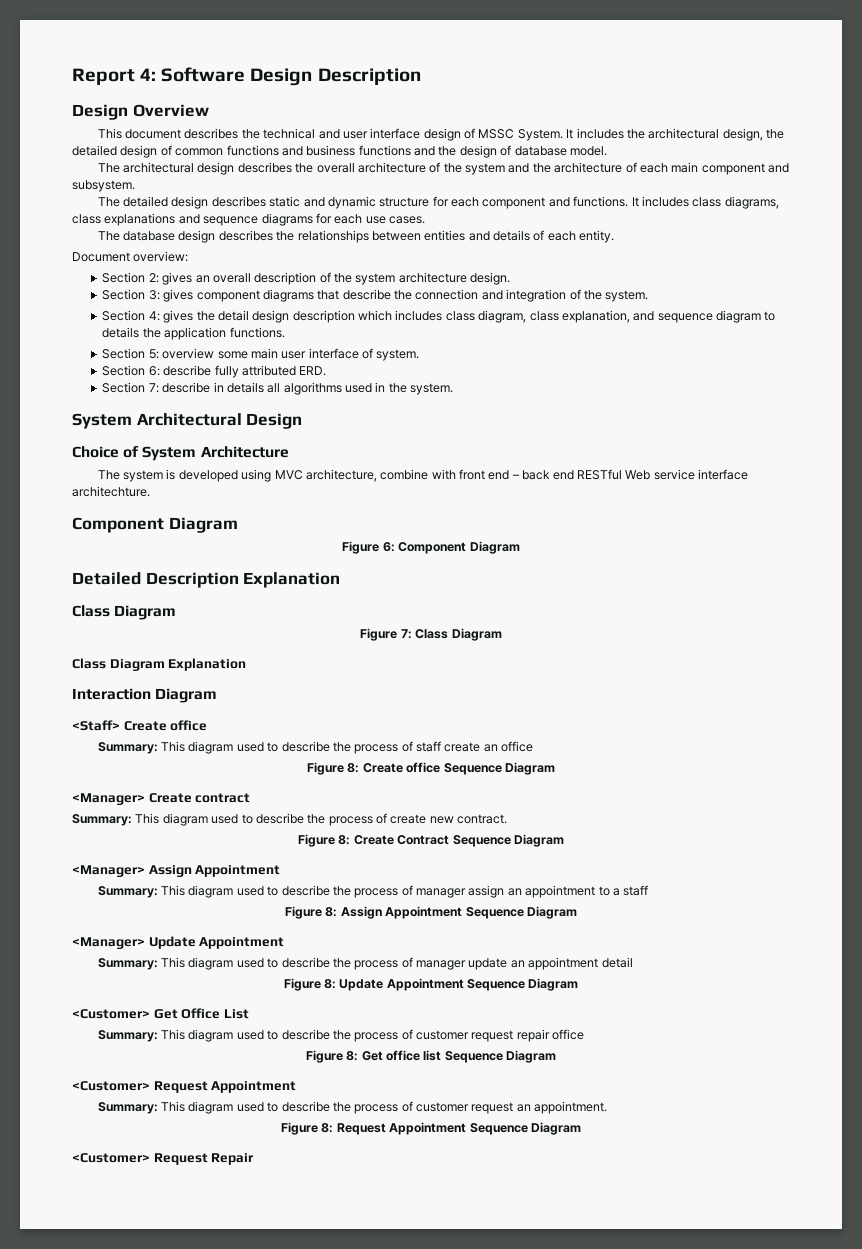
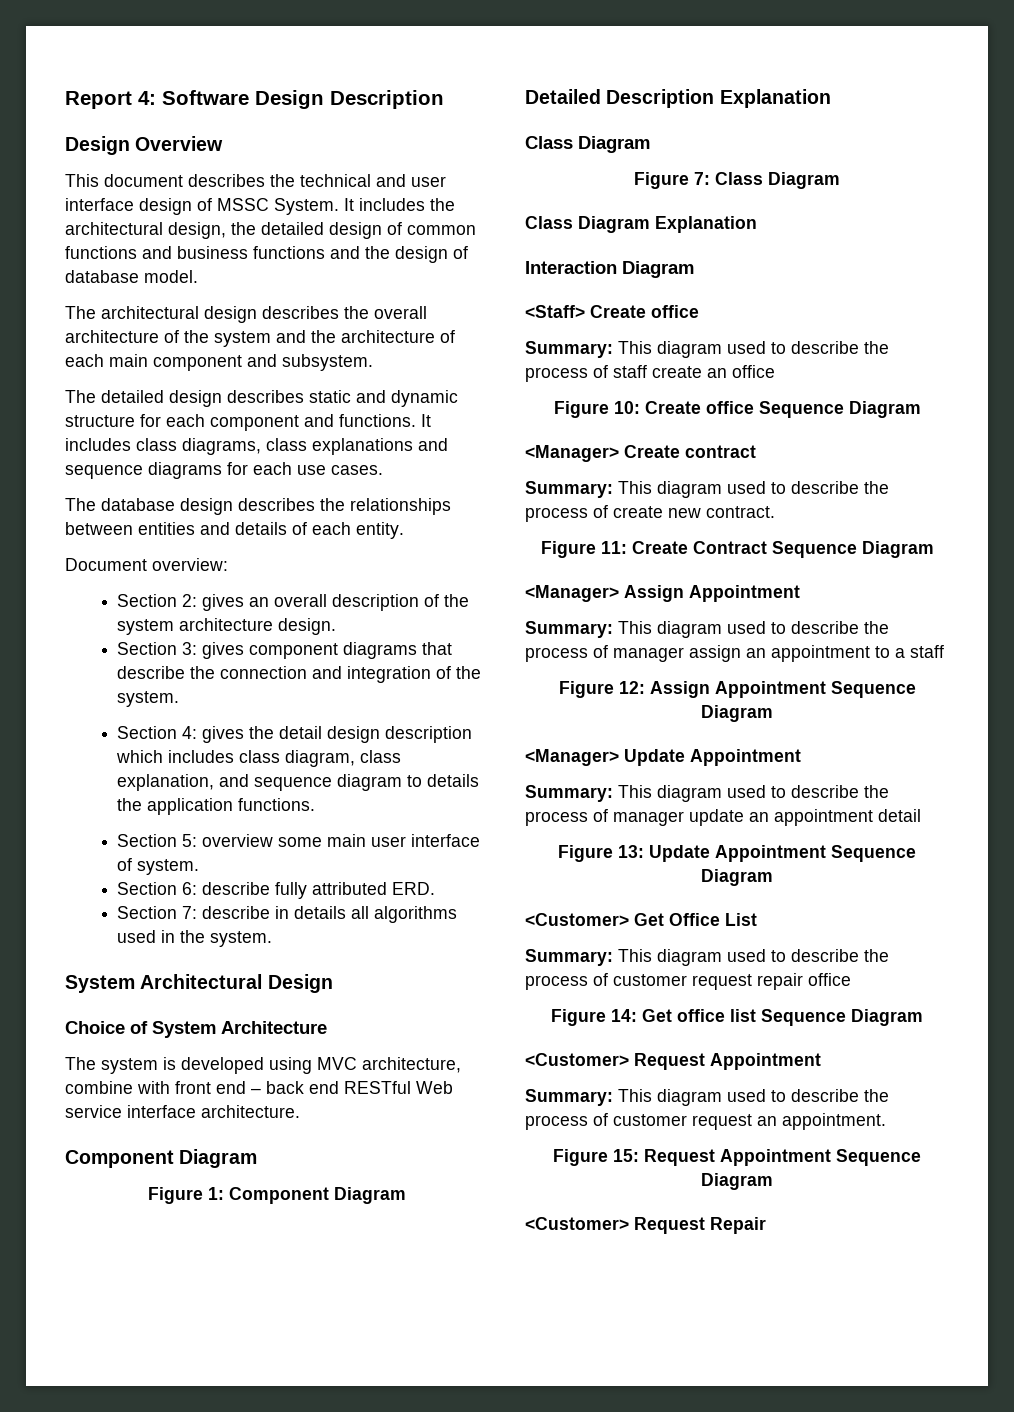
- The system is developed using MVC architecture, combine with front end – back end RESTful Web service interface architechture.
+ The system is developed using MVC architecture, combine with front end – back end RESTful Web service interface architecture.
- Figure 6: Component Diagram
+ Figure 1: Component Diagram
- Figure 8: Create office Sequence Diagram
+ Figure 10: Create office Sequence Diagram
- Figure 8: Create Contract Sequence Diagram
+ Figure 11: Create Contract Sequence Diagram
- Figure 8: Assign Appointment Sequence Diagram
+ Figure 12: Assign Appointment Sequence Diagram
- Figure 8: Update Appointment Sequence Diagram
+ Figure 13: Update Appointment Sequence Diagram
- Figure 8: Get office list Sequence Diagram
+ Figure 14: Get office list Sequence Diagram
- Figure 8: Request Appointment Sequence Diagram
+ Figure 15: Request Appointment Sequence Diagram

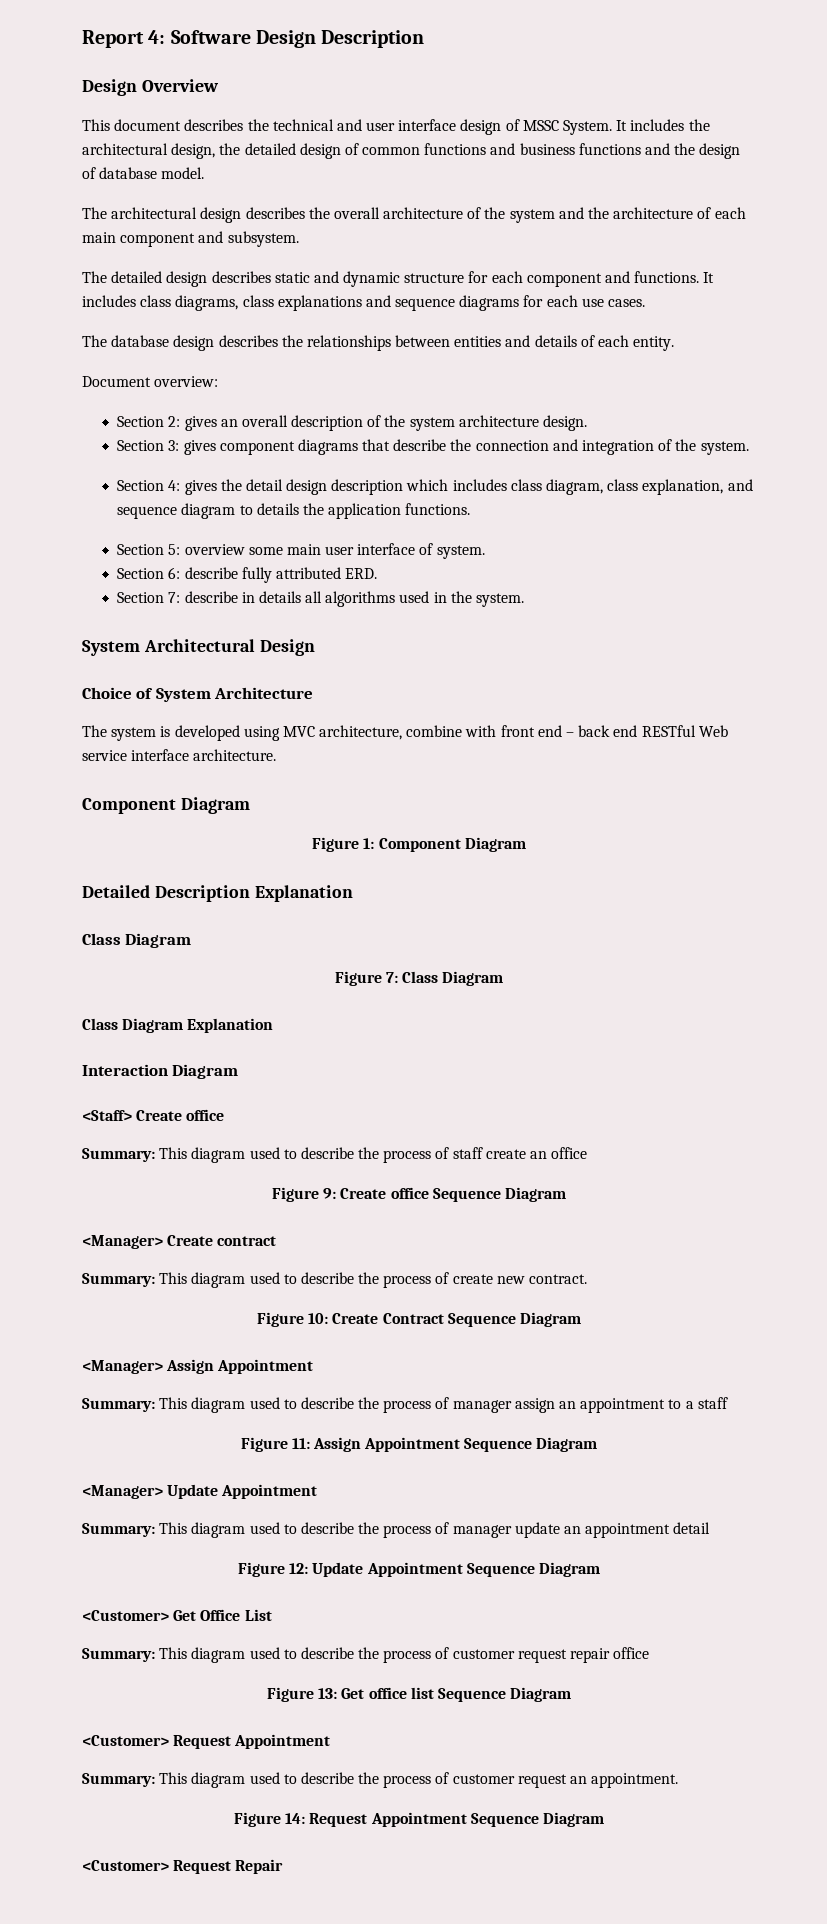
- Figure 10: Create office Sequence Diagram
+ Figure 9: Create office Sequence Diagram
- Figure 11: Create Contract Sequence Diagram
+ Figure 10: Create Contract Sequence Diagram
- Figure 12: Assign Appointment Sequence Diagram
+ Figure 11: Assign Appointment Sequence Diagram
- Figure 13: Update Appointment Sequence Diagram
+ Figure 12: Update Appointment Sequence Diagram
- Figure 14: Get office list Sequence Diagram
+ Figure 13: Get office list Sequence Diagram
- Figure 15: Request Appointment Sequence Diagram
+ Figure 14: Request Appointment Sequence Diagram

